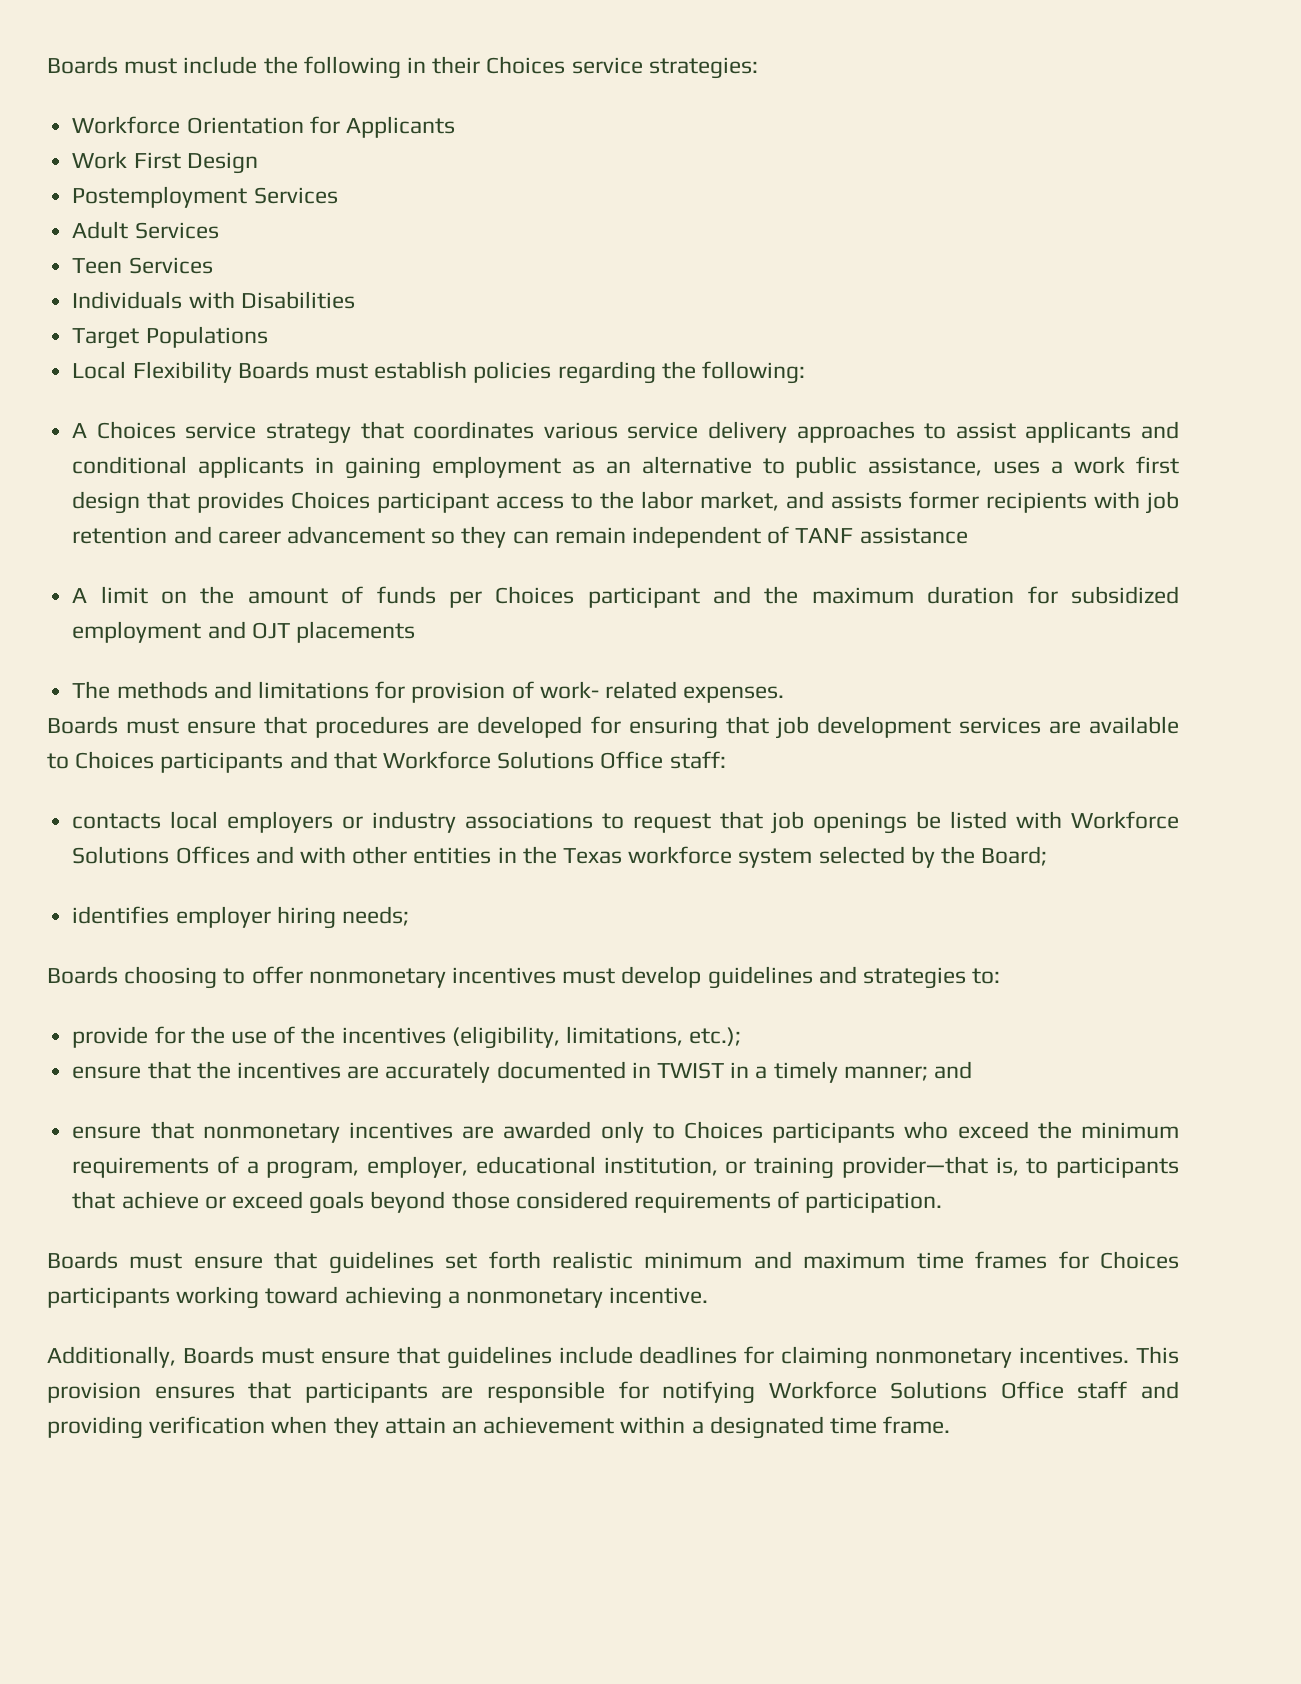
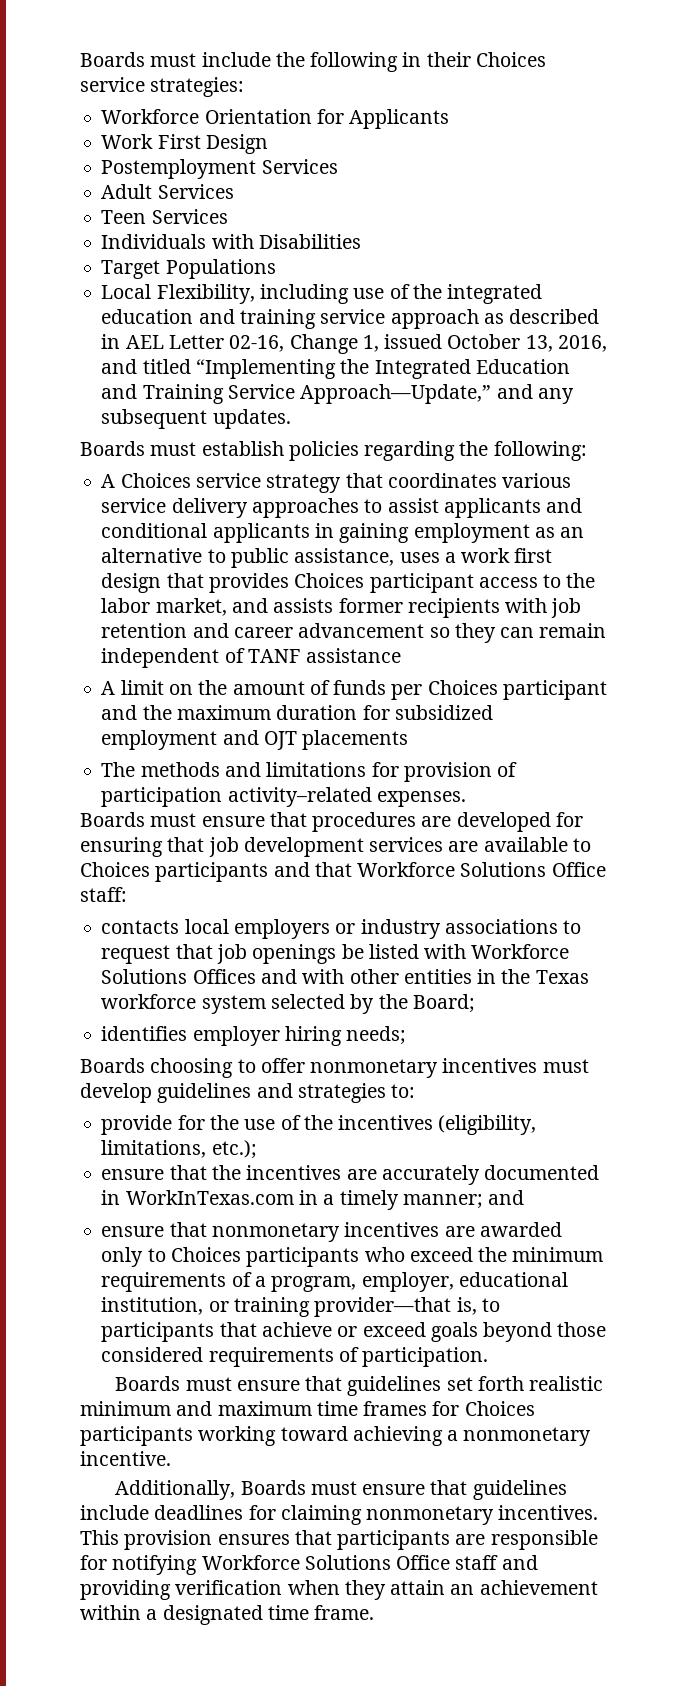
- Local Flexibility Boards must establish policies regarding the following:
+ Local Flexibility, including use of the integrated education and training service approach as described in AEL Letter 02-16, Change 1, issued October 13, 2016, and titled “Implementing the Integrated Education and Training Service Approach—Update,” and any subsequent updates.
+ Boards must establish policies regarding the following:
- The methods and limitations for provision of work- related expenses.
+ The methods and limitations for provision of participation activity–related expenses.
- ensure that the incentives are accurately documented in TWIST in a timely manner; and
+ ensure that the incentives are accurately documented in WorkInTexas.com in a timely manner; and

